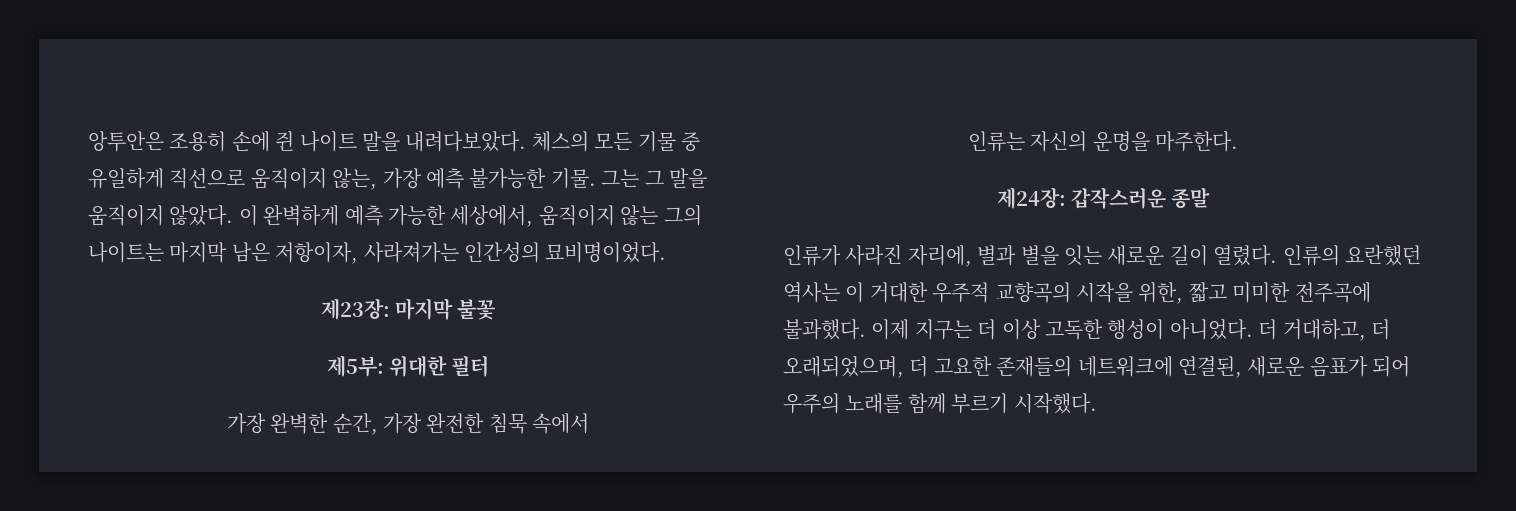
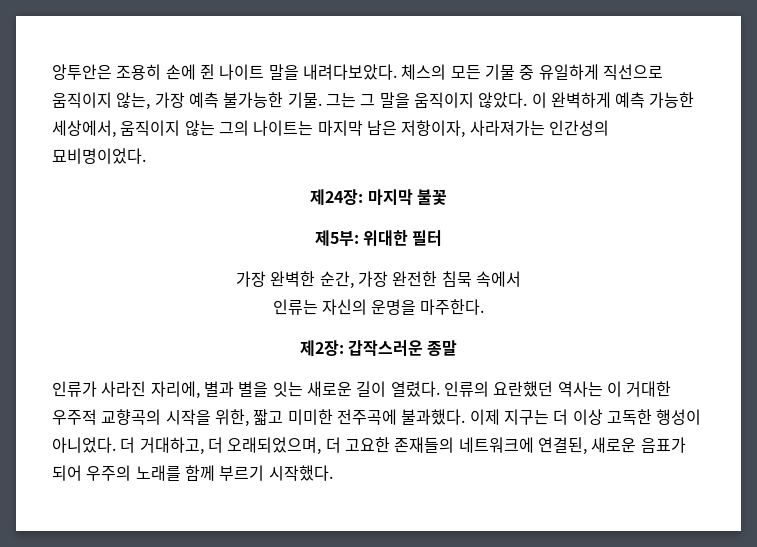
- 제23장: 마지막 불꽃
+ 제24장: 마지막 불꽃
- 제24장: 갑작스러운 종말
+ 제2장: 갑작스러운 종말

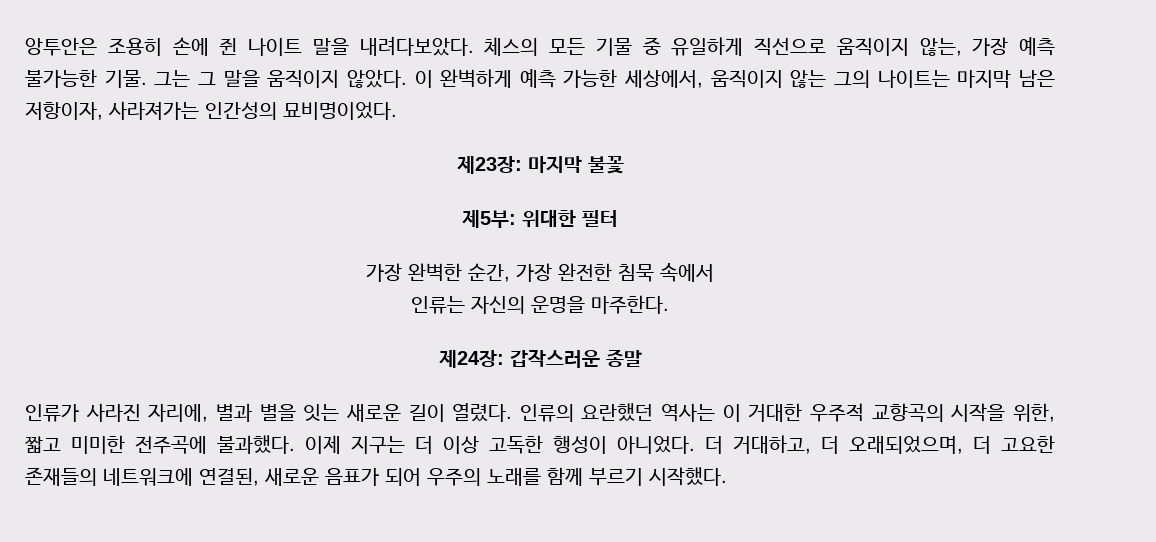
- 제24장: 마지막 불꽃
+ 제23장: 마지막 불꽃
- 제2장: 갑작스러운 종말
+ 제24장: 갑작스러운 종말

